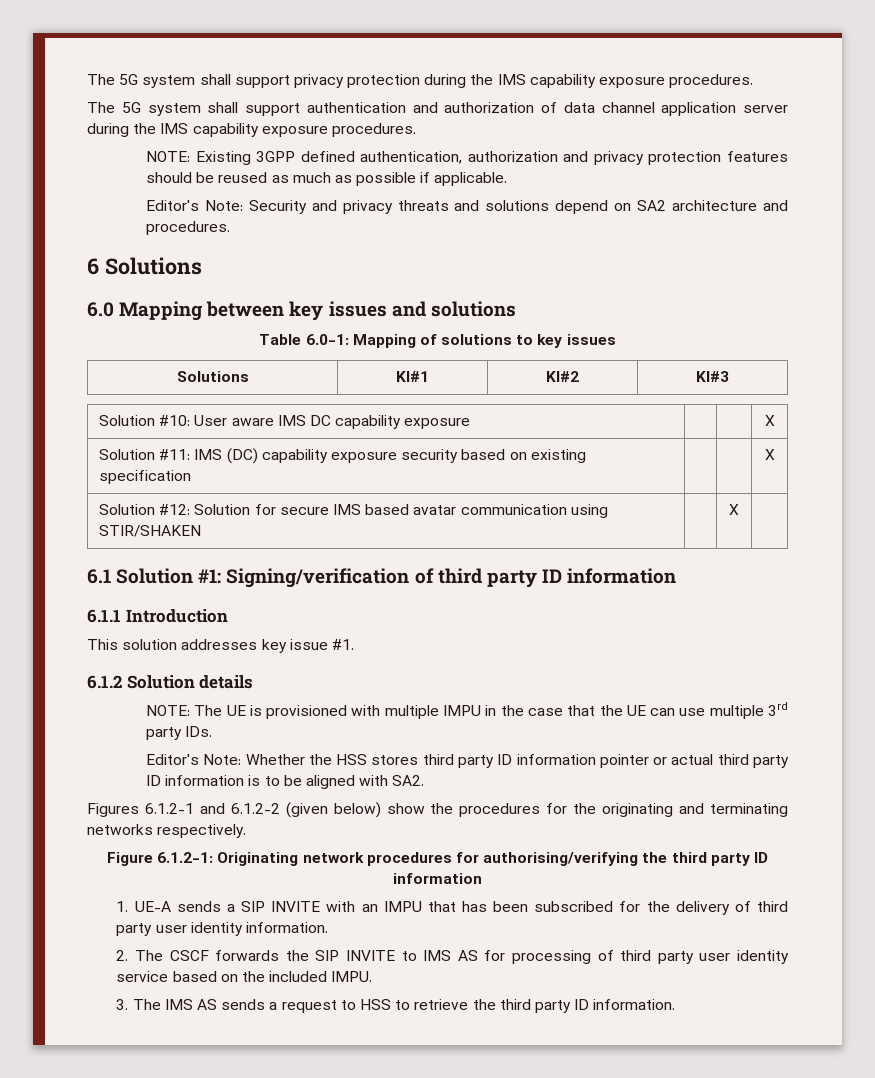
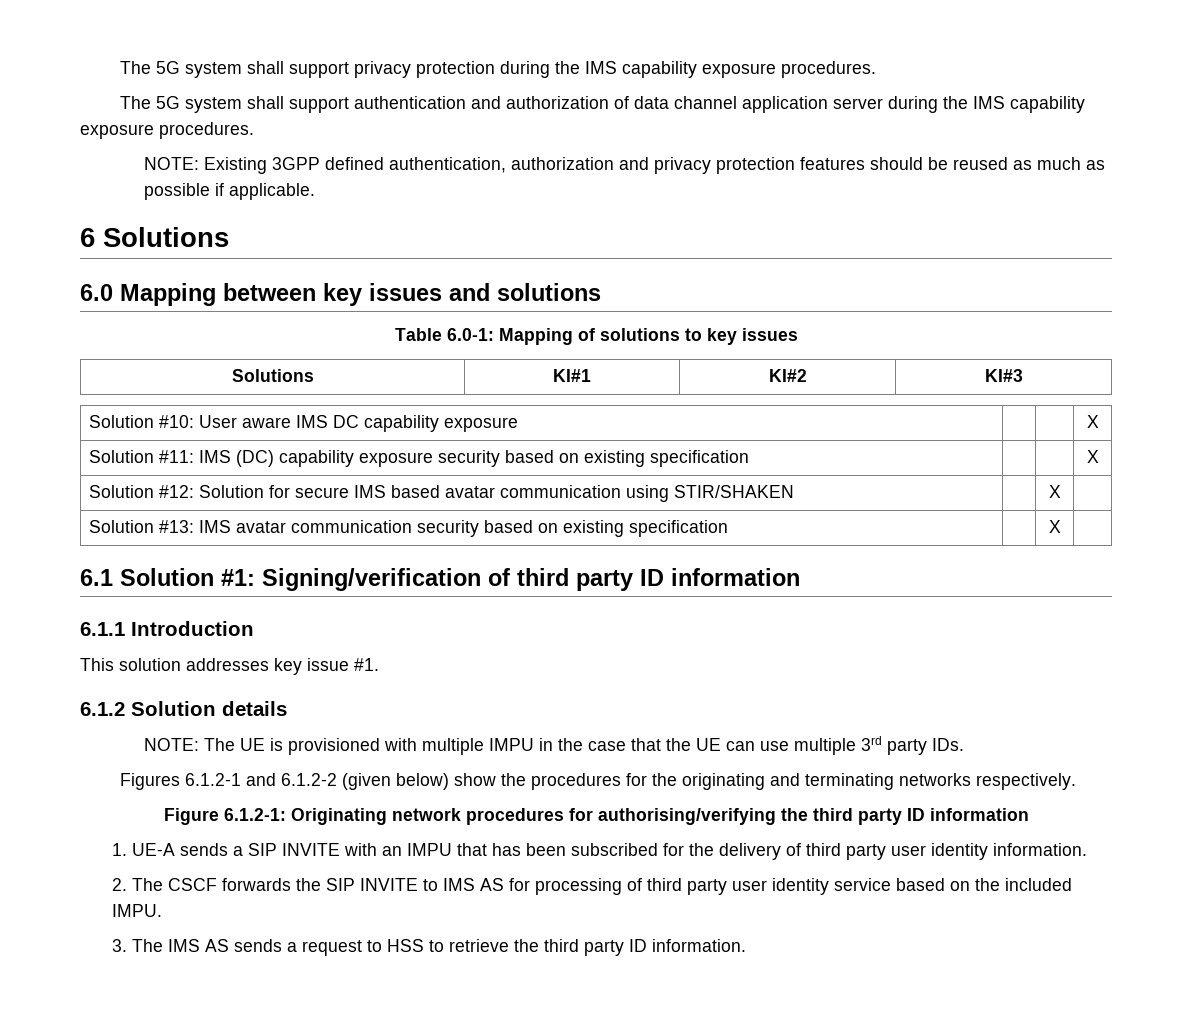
- Editor's Note: Security and privacy threats and solutions depend on SA2 architecture and procedures.
+ Solution #13: IMS avatar communication security based on existing specification | | X |
- Editor's Note: Whether the HSS stores third party ID information pointer or actual third party ID information is to be aligned with SA2.

